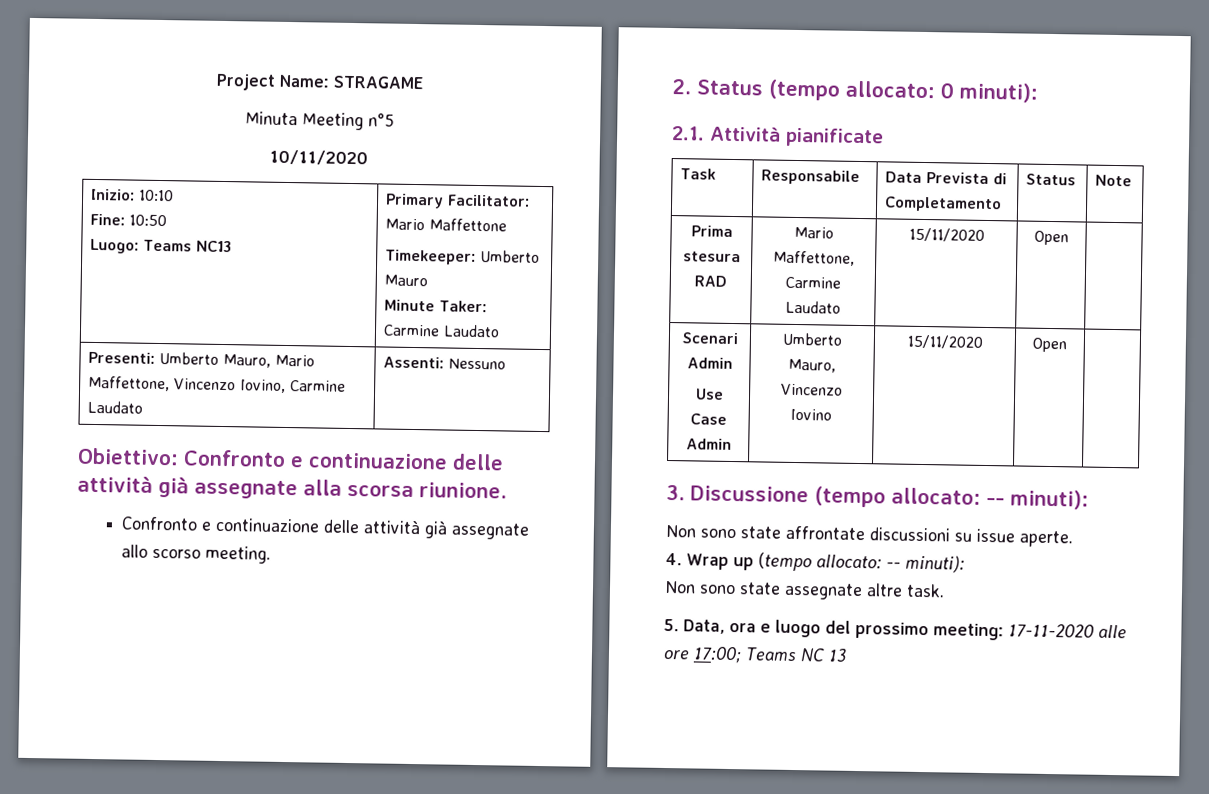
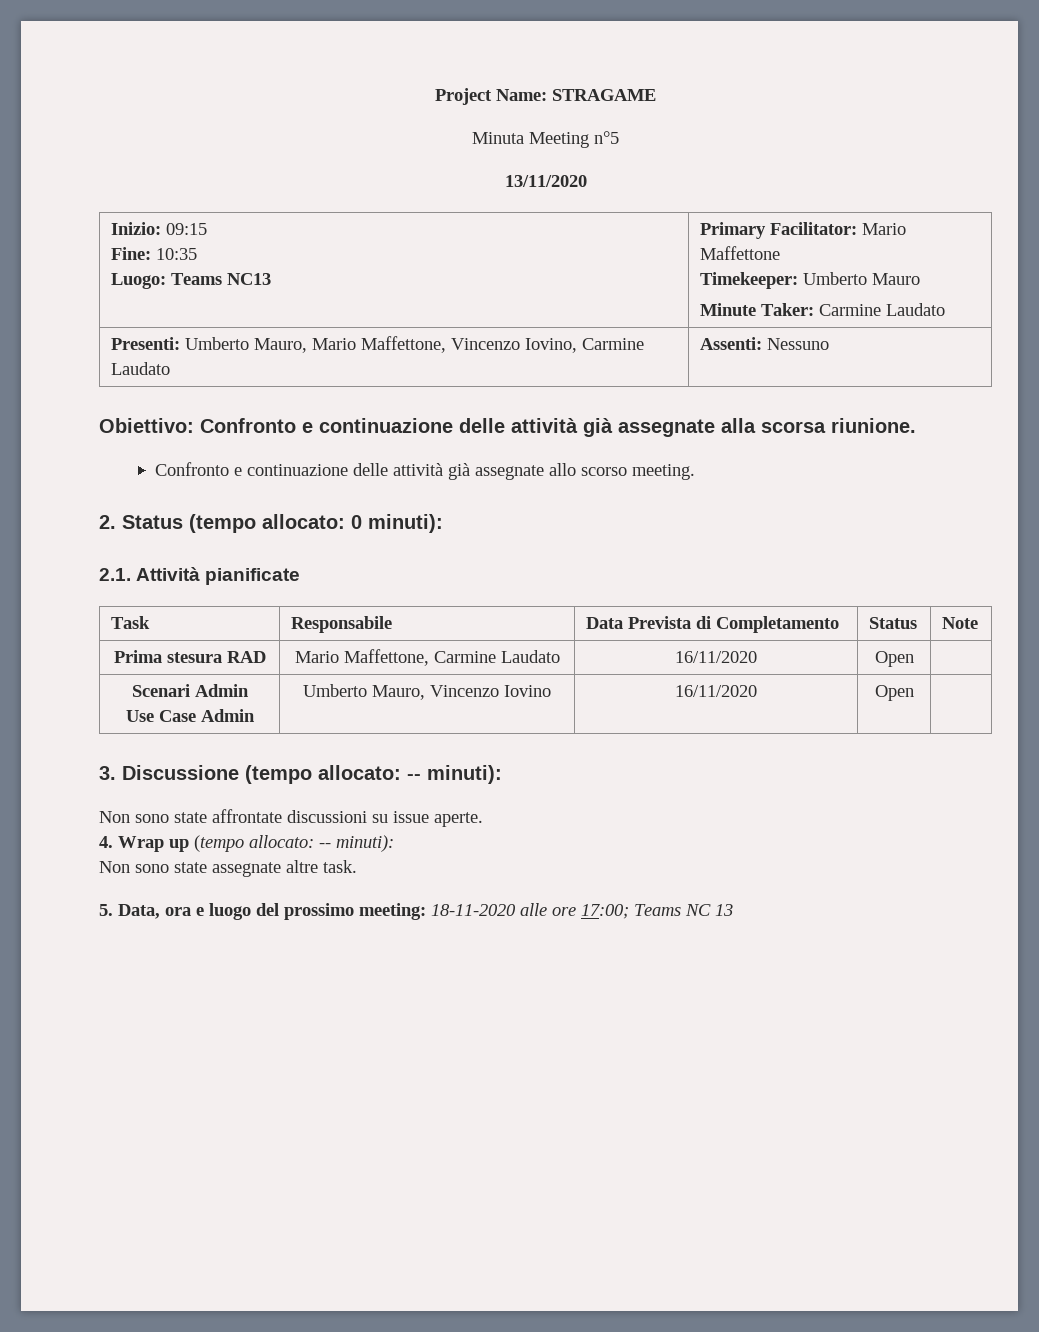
- 10/11/2020
+ 13/11/2020
- Inizio: 10:10
- Fine: 10:50
+ Inizio: 09:15
+ Fine: 10:35
- Prima stesura RAD | Mario Maffettone, Carmine Laudato | 15/11/2020 | Open |
+ Prima stesura RAD | Mario Maffettone, Carmine Laudato | 16/11/2020 | Open |
  Scenari Admin
- Use Case Admin | Umberto Mauro, Vincenzo Iovino | 15/11/2020 | Open |
+ Use Case Admin | Umberto Mauro, Vincenzo Iovino | 16/11/2020 | Open |
- 5. Data, ora e luogo del prossimo meeting: 17-11-2020 alle ore 17:00; Teams NC 13
+ 5. Data, ora e luogo del prossimo meeting: 18-11-2020 alle ore 17:00; Teams NC 13

